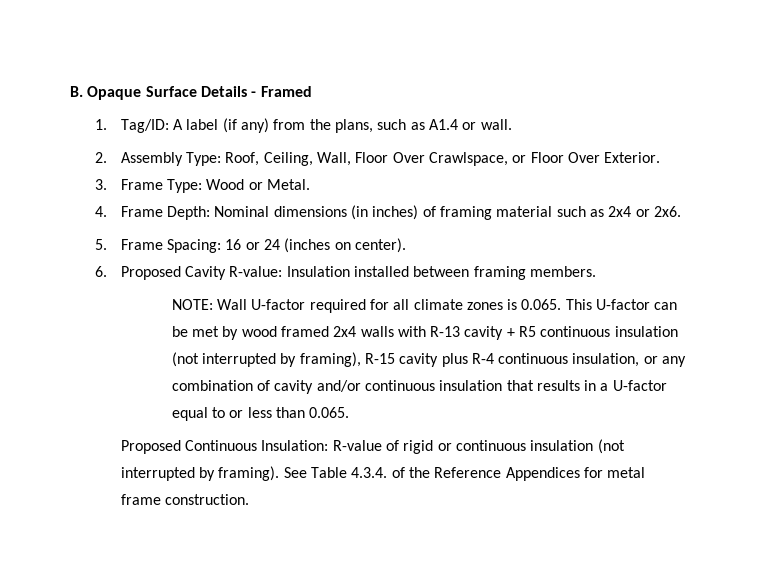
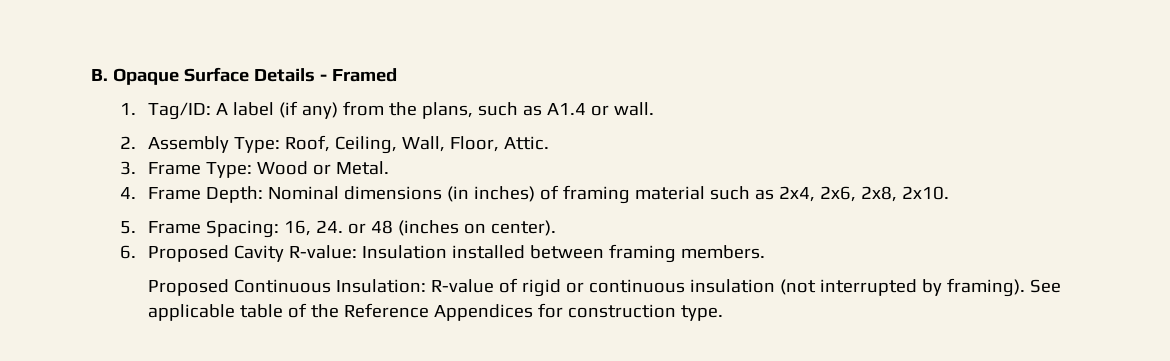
- 2. Assembly Type: Roof, Ceiling, Wall, Floor Over Crawlspace, or Floor Over Exterior.
+ 2. Assembly Type: Roof, Ceiling, Wall, Floor, Attic.
- 4. Frame Depth: Nominal dimensions (in inches) of framing material such as 2x4 or 2x6.
+ 4. Frame Depth: Nominal dimensions (in inches) of framing material such as 2x4, 2x6, 2x8, 2x10.
- 5. Frame Spacing: 16 or 24 (inches on center).
+ 5. Frame Spacing: 16, 24. or 48 (inches on center).
- NOTE: Wall U-factor required for all climate zones is 0.065. This U-factor can be met by wood framed 2x4 walls with R-13 cavity + R5 continuous insulation (not interrupted by framing), R-15 cavity plus R-4 continuous insulation, or any combination of cavity and/or continuous insulation that results in a U-factor equal to or less than 0.065.
- See Table 4.3.4. of the Reference Appendices for metal frame construction.
+ See applicable table of the Reference Appendices for construction type.

